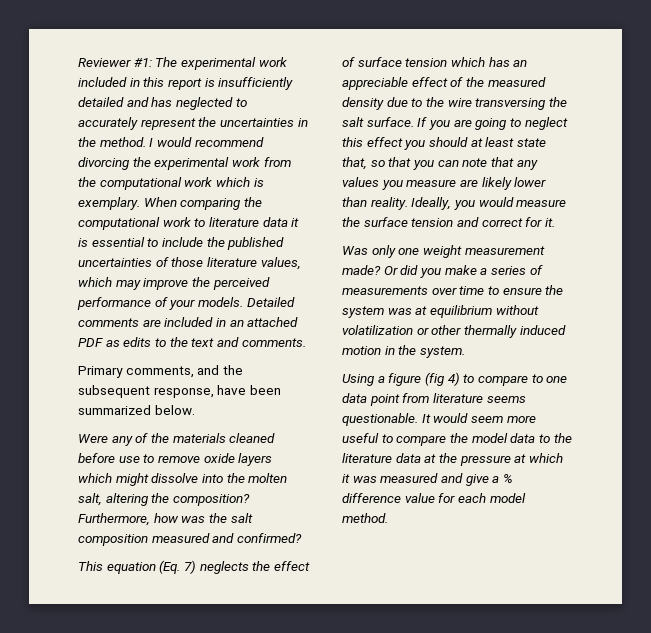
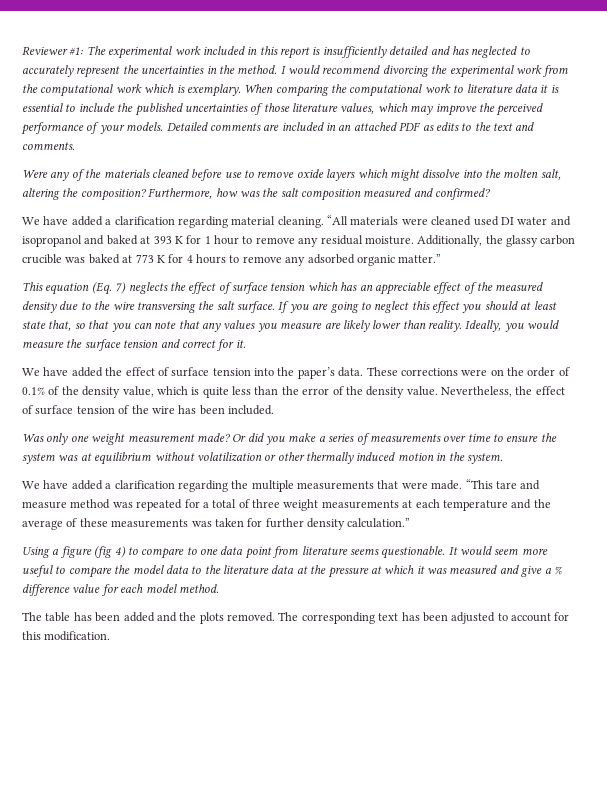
- Primary comments, and the subsequent response, have been summarized below.
+ We have added a clarification regarding material cleaning. “All materials were cleaned used DI water and isopropanol and baked at 393 K for 1 hour to remove any residual moisture. Additionally, the glassy carbon crucible was baked at 773 K for 4 hours to remove any adsorbed organic matter.”
+ We have added the effect of surface tension into the paper’s data. These corrections were on the order of 0.1% of the density value, which is quite less than the error of the density value. Nevertheless, the effect of surface tension of the wire has been included.
+ We have added a clarification regarding the multiple measurements that were made. “This tare and measure method was repeated for a total of three weight measurements at each temperature and the average of these measurements was taken for further density calculation.”
+ The table has been added and the plots removed. The corresponding text has been adjusted to account for this modification.

